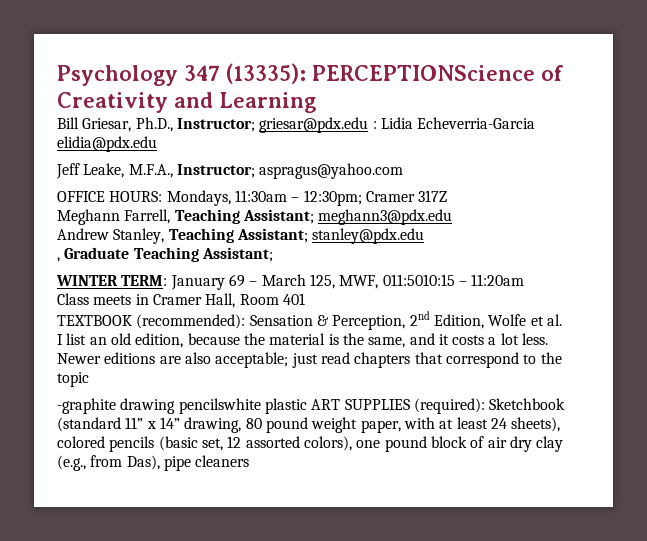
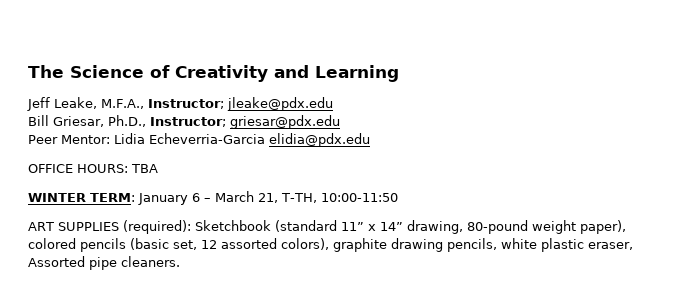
- Psychology 347 (13335): PERCEPTIONScience of Creativity and Learning
+ The Science of Creativity and Learning
+ Jeff Leake, M.F.A., Instructor; jleake@pdx.edu
- Bill Griesar, Ph.D., Instructor; griesar@pdx.edu : Lidia Echeverria-Garcia elidia@pdx.edu
+ Bill Griesar, Ph.D., Instructor; griesar@pdx.edu
+ Peer Mentor: Lidia Echeverria-Garcia elidia@pdx.edu
- Jeff Leake, M.F.A., Instructor; aspragus@yahoo.com
- OFFICE HOURS: Mondays, 11:30am – 12:30pm; Cramer 317Z
- Meghann Farrell, Teaching Assistant; meghann3@pdx.edu
- Andrew Stanley, Teaching Assistant; stanley@pdx.edu
- , Graduate Teaching Assistant;
+ OFFICE HOURS: TBA
- WINTER TERM: January 69 – March 125, MWF, 011:5010:15 – 11:20am
- Class meets in Cramer Hall, Room 401
- TEXTBOOK (recommended): Sensation & Perception, 2nd Edition, Wolfe et al.
- I list an old edition, because the material is the same, and it costs a lot less. Newer editions are also acceptable; just read chapters that correspond to the topic
- -graphite drawing pencilswhite plastic ART SUPPLIES (required): Sketchbook (standard 11” x 14” drawing, 80 pound weight paper, with at least 24 sheets), colored pencils (basic set, 12 assorted colors), one pound block of air dry clay (e.g., from Das), pipe cleaners
+ WINTER TERM: January 6 – March 21, T-TH, 10:00-11:50
+ ART SUPPLIES (required): Sketchbook (standard 11” x 14” drawing, 80-pound weight paper), colored pencils (basic set, 12 assorted colors), graphite drawing pencils, white plastic eraser, Assorted pipe cleaners.

